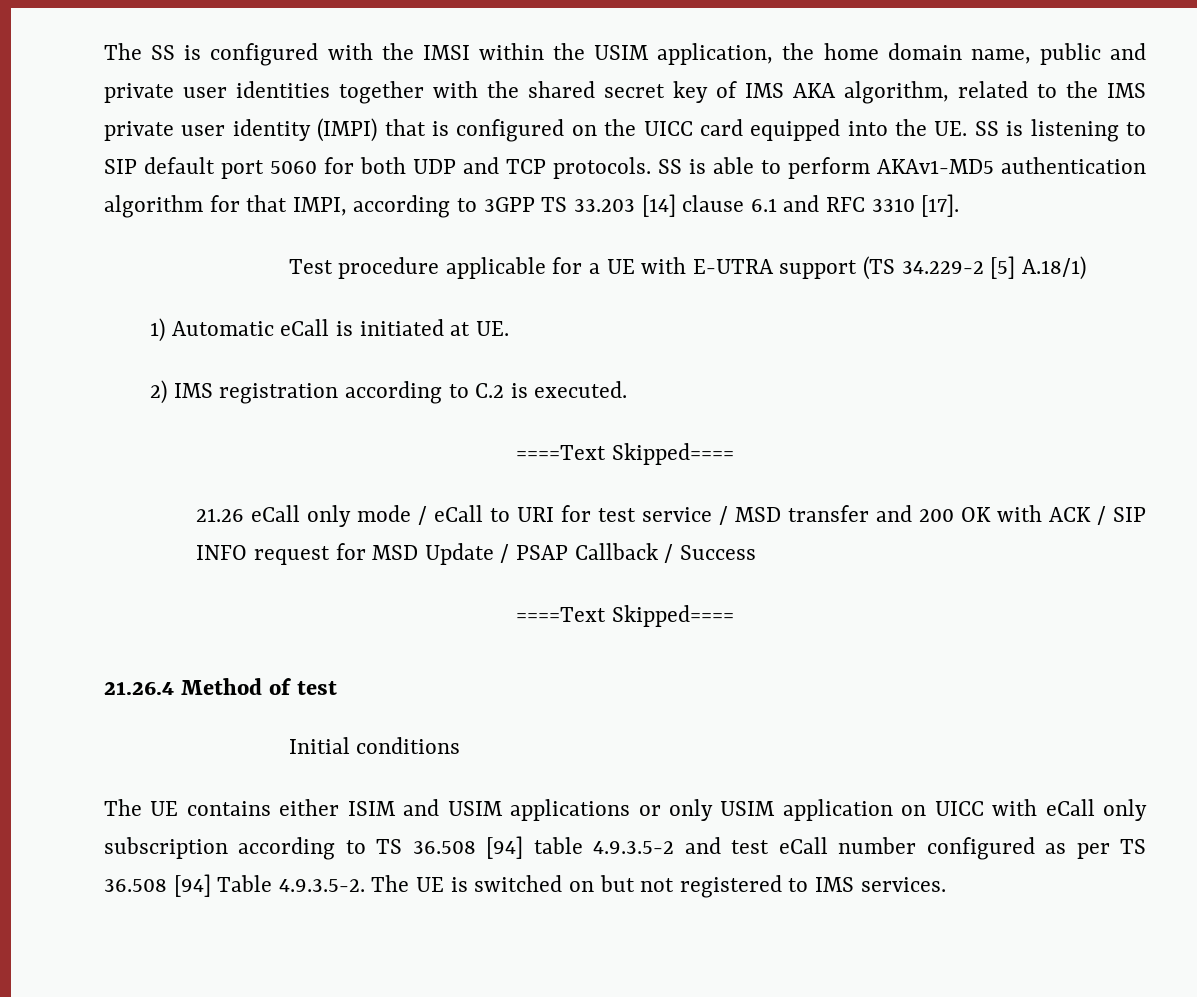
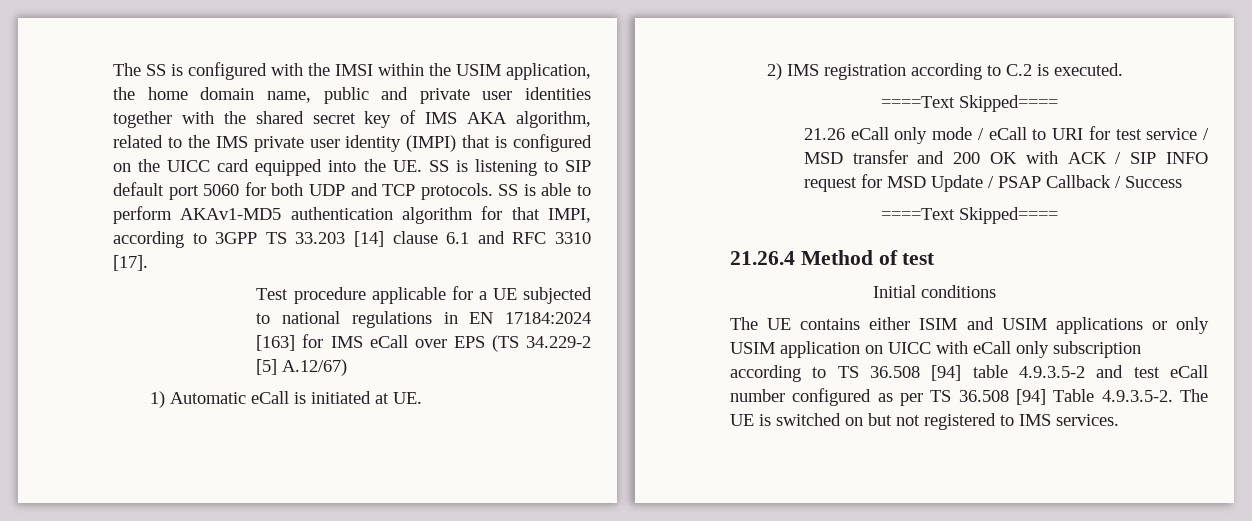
- Test procedure applicable for a UE with E-UTRA support (TS 34.229-2 [5] A.18/1)
+ Test procedure applicable for a UE subjected to national regulations in EN 17184:2024 [163] for IMS eCall over EPS (TS 34.229-2 [5] A.12/67)

